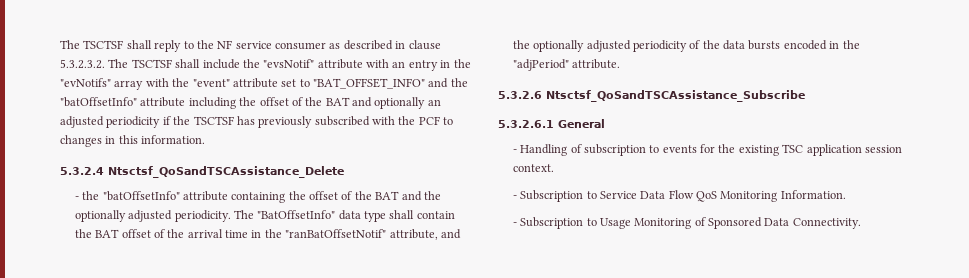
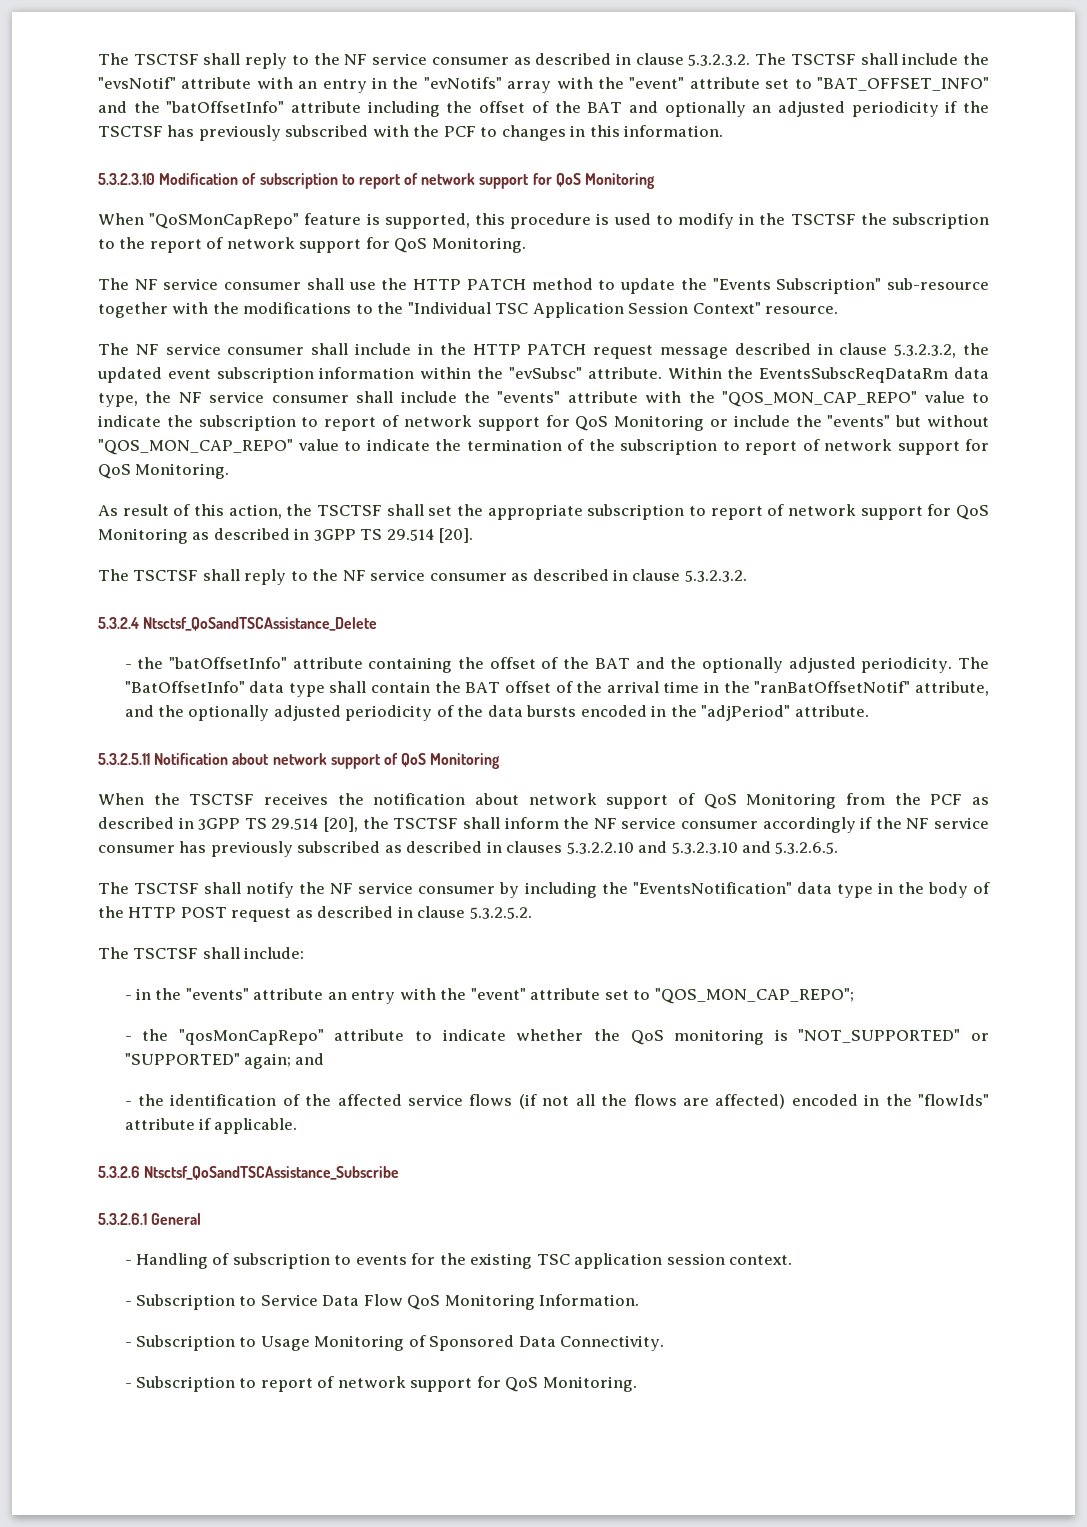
+ 5.3.2.3.10 Modification of subscription to report of network support for QoS Monitoring
+ When "QoSMonCapRepo" feature is supported, this procedure is used to modify in the TSCTSF the subscription to the report of network support for QoS Monitoring.
+ The NF service consumer shall use the HTTP PATCH method to update the "Events Subscription" sub-resource together with the modifications to the "Individual TSC Application Session Context" resource.
+ The NF service consumer shall include in the HTTP PATCH request message described in clause 5.3.2.3.2, the updated event subscription information within the "evSubsc" attribute. Within the EventsSubscReqDataRm data type, the NF service consumer shall include the "events" attribute with the "QOS_MON_CAP_REPO" value to indicate the subscription to report of network support for QoS Monitoring or include the "events" but without "QOS_MON_CAP_REPO" value to indicate the termination of the subscription to report of network support for QoS Monitoring.
+ As result of this action, the TSCTSF shall set the appropriate subscription to report of network support for QoS Monitoring as described in 3GPP TS 29.514 [20].
+ The TSCTSF shall reply to the NF service consumer as described in clause 5.3.2.3.2.
+ 5.3.2.5.11 Notification about network support of QoS Monitoring
+ When the TSCTSF receives the notification about network support of QoS Monitoring from the PCF as described in 3GPP TS 29.514 [20], the TSCTSF shall inform the NF service consumer accordingly if the NF service consumer has previously subscribed as described in clauses 5.3.2.2.10 and 5.3.2.3.10 and 5.3.2.6.5.
+ The TSCTSF shall notify the NF service consumer by including the "EventsNotification" data type in the body of the HTTP POST request as described in clause 5.3.2.5.2.
+ The TSCTSF shall include:
+ - in the "events" attribute an entry with the "event" attribute set to "QOS_MON_CAP_REPO";
+ - the "qosMonCapRepo" attribute to indicate whether the QoS monitoring is "NOT_SUPPORTED" or "SUPPORTED" again; and
+ - the identification of the affected service flows (if not all the flows are affected) encoded in the "flowIds" attribute if applicable.
+ - Subscription to report of network support for QoS Monitoring.

